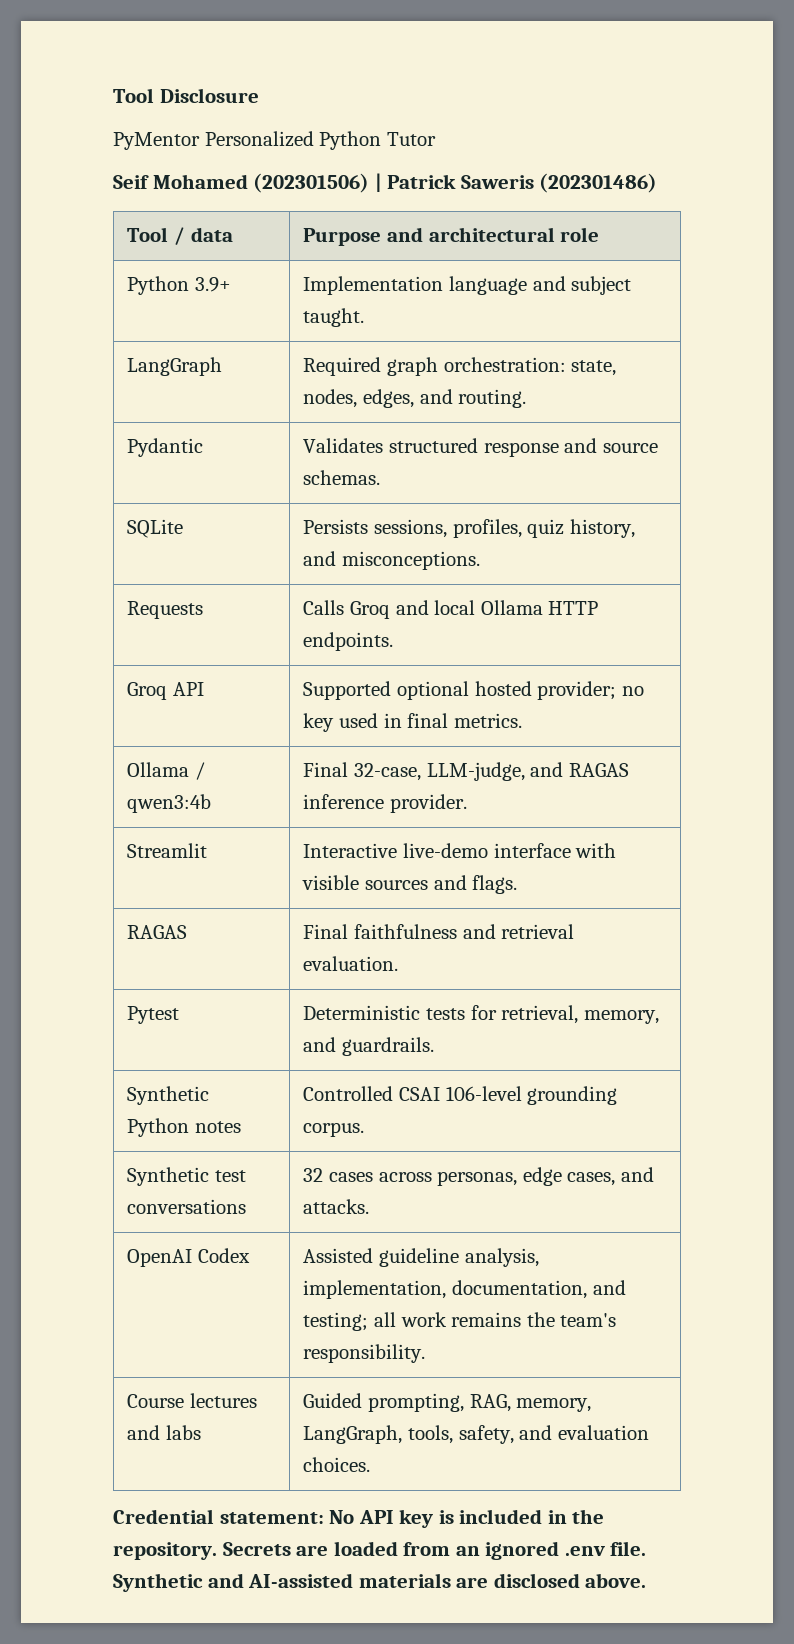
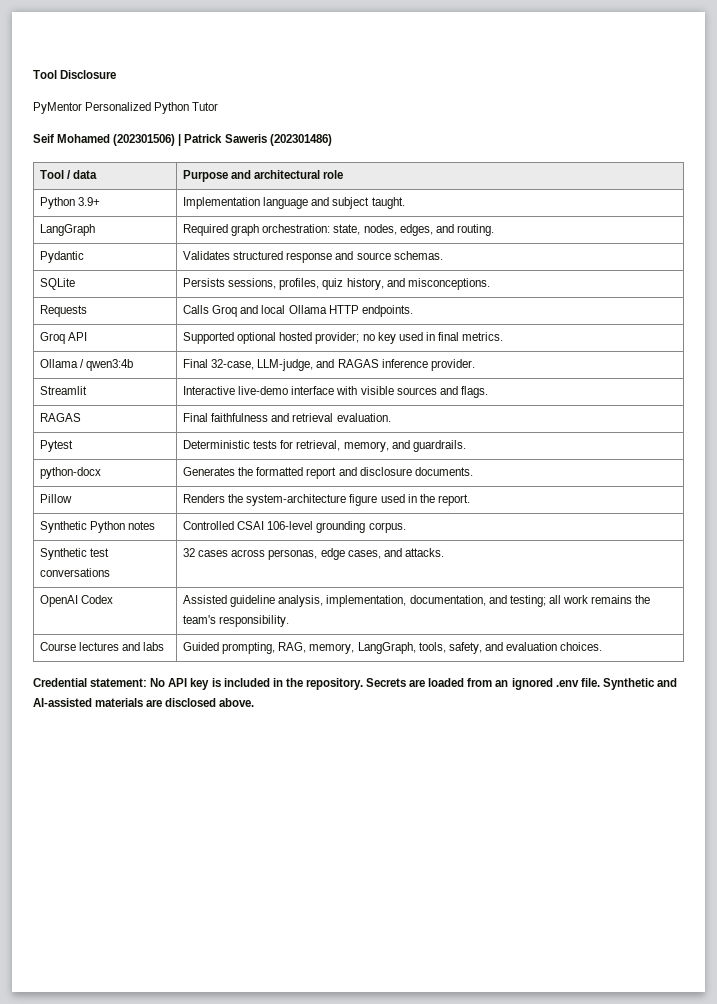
+ python-docx | Generates the formatted report and disclosure documents.
+ Pillow | Renders the system-architecture figure used in the report.

